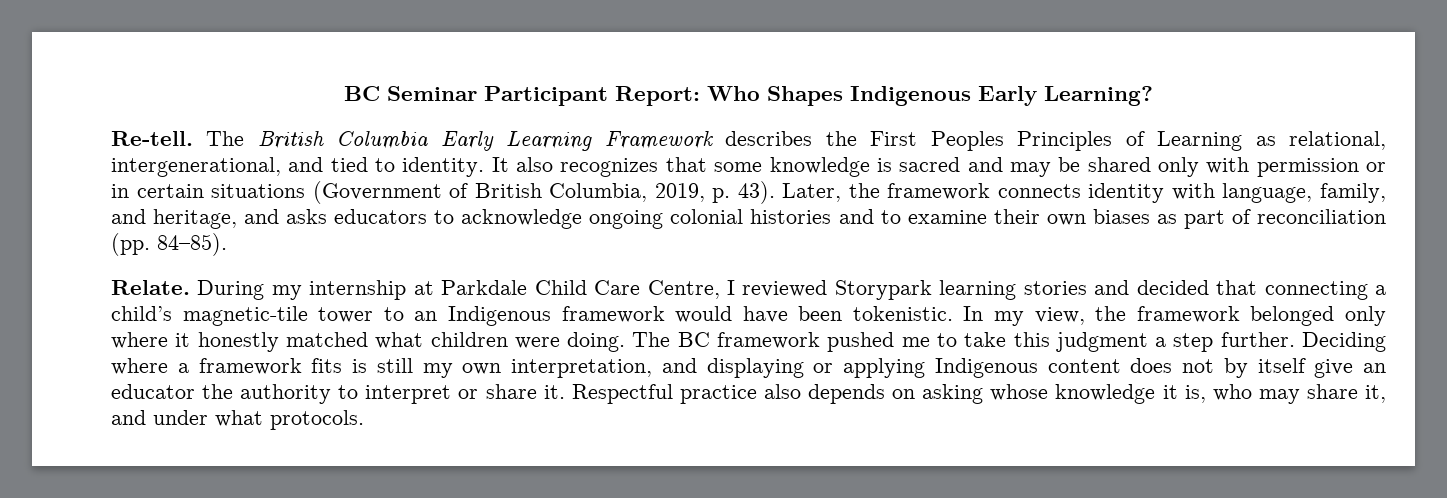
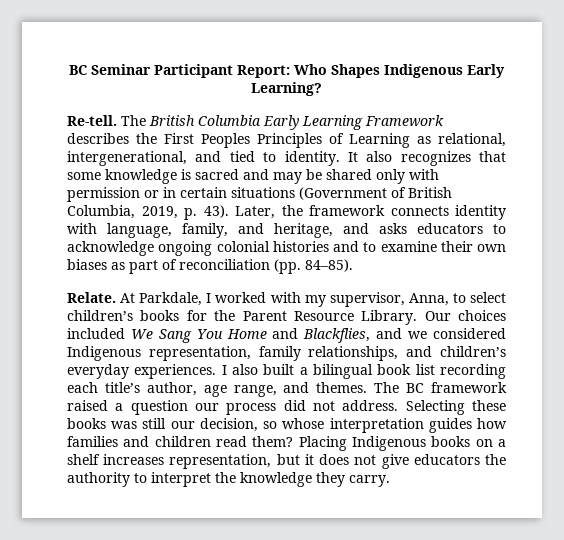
- During my internship at Parkdale Child Care Centre, I reviewed Storypark learning stories and decided that connecting a child’s magnetic-tile tower to an Indigenous framework would have been tokenistic. In my view, the framework belonged only where it honestly matched what children were doing. The BC framework pushed me to take this judgment a step further. Deciding where a framework fits is still my own interpretation, and displaying or applying Indigenous content does not by itself give an educator the authority to interpret or share it. Respectful practice also depends on asking whose knowledge it is, who may share it, and under what protocols.
+ At Parkdale, I worked with my supervisor, Anna, to select children’s books for the Parent Resource Library. Our choices included We Sang You Home and Blackflies, and we considered Indigenous representation, family relationships, and children’s everyday experiences. I also built a bilingual book list recording each title’s author, age range, and themes. The BC framework raised a question our process did not address. Selecting these books was still our decision, so whose interpretation guides how families and children read them? Placing Indigenous books on a shelf increases representation, but it does not give educators the authority to interpret the knowledge they carry.

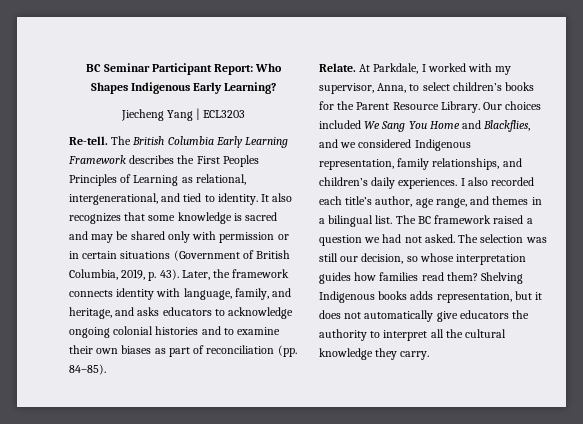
+ Jiecheng Yang | ECL3203
- Our choices included We Sang You Home and Blackflies, and we considered Indigenous representation, family relationships, and children’s everyday experiences.
+ Our choices included We Sang You Home and Blackflies, and we considered Indigenous representation, family relationships, and children’s daily experiences.
- I also built a bilingual book list recording each title’s author, age range, and themes.
+ I also recorded each title’s author, age range, and themes in a bilingual list.
- The BC framework raised a question our process did not address. Selecting these books was still our decision, so whose interpretation guides how families and children read them?
+ The BC framework raised a question we had not asked. The selection was still our decision, so whose interpretation guides how families read them?
- Placing Indigenous books on a shelf increases representation, but it does not give educators the authority to interpret the knowledge they carry.
+ Shelving Indigenous books adds representation, but it does not automatically give educators the authority to interpret all the cultural knowledge they carry.

